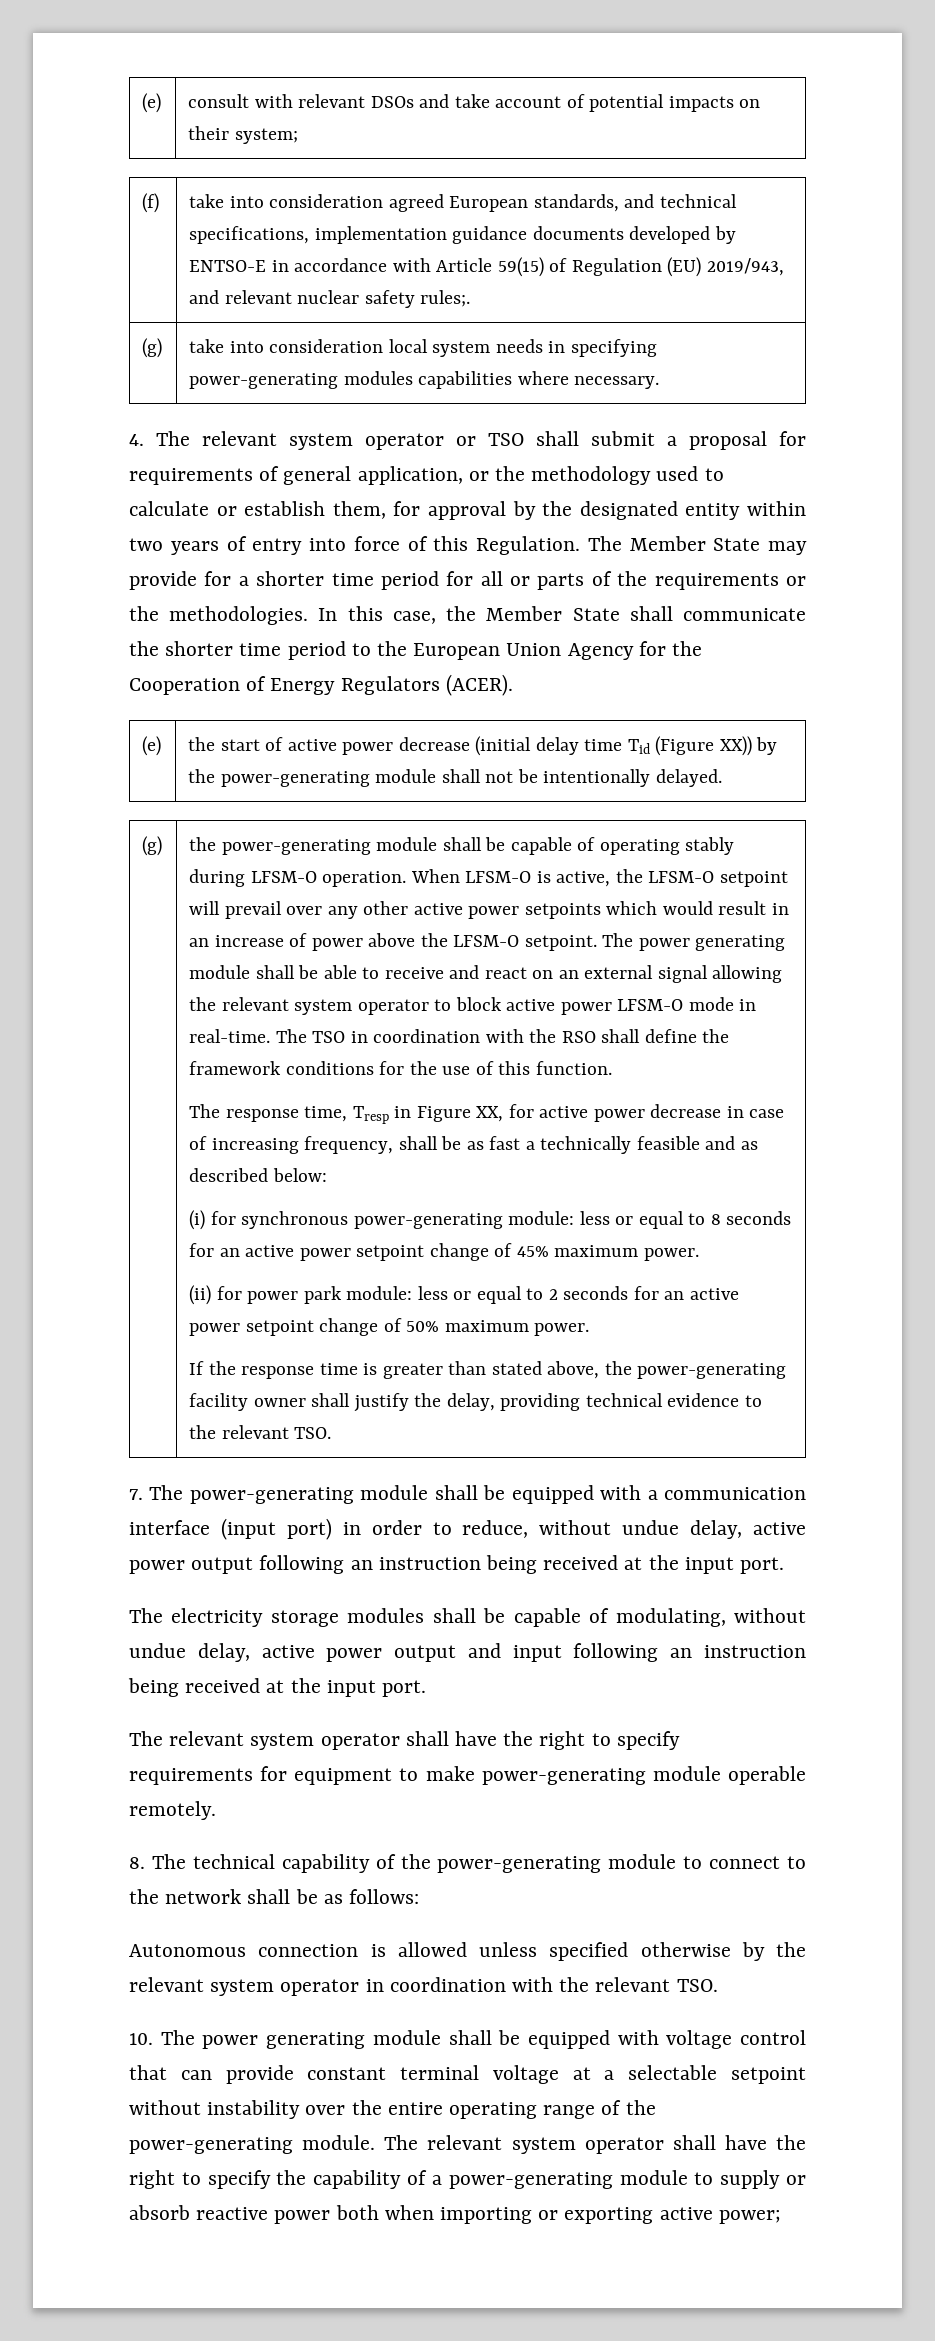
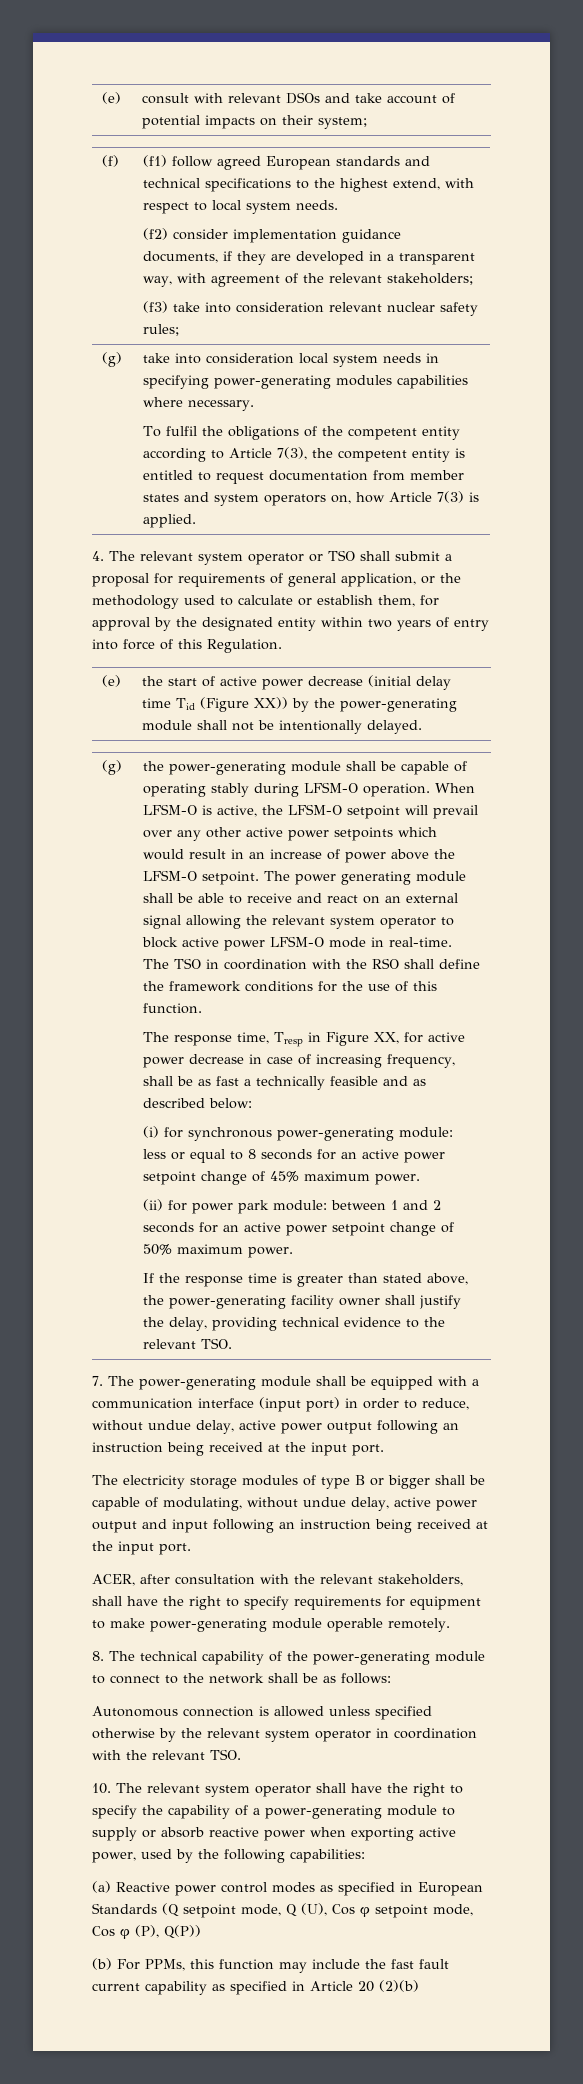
- take into consideration agreed European standards, and technical specifications, implementation guidance documents developed by ENTSO-E in accordance with Article 59(15) of Regulation (EU) 2019/943, and relevant nuclear safety rules;.
+ (f1) follow agreed European standards and technical specifications to the highest extend, with respect to local system needs.
+ (f2) consider implementation guidance documents, if they are developed in a transparent way, with agreement of the relevant stakeholders;
+ (f3) take into consideration relevant nuclear safety rules;
+ To fulfil the obligations of the competent entity according to Article 7(3), the competent entity is entitled to request documentation from member states and system operators on, how Article 7(3) is applied.
- The Member State may provide for a shorter time period for all or parts of the requirements or the methodologies. In this case, the Member State shall communicate the shorter time period to the European Union Agency for the Cooperation of Energy Regulators (ACER).
- (ii) for power park module: less or equal to 2 seconds for an active power setpoint change of 50% maximum power.
+ (ii) for power park module: between 1 and 2 seconds for an active power setpoint change of 50% maximum power.
- The electricity storage modules shall be capable of modulating, without undue delay, active power output and input following an instruction being received at the input port.
+ The electricity storage modules of type B or bigger shall be capable of modulating, without undue delay, active power output and input following an instruction being received at the input port.
- The relevant system operator shall have the right to specify requirements for equipment to make power-generating module operable remotely.
+ ACER, after consultation with the relevant stakeholders, shall have the right to specify requirements for equipment to make power-generating module operable remotely.
- 10. The power generating module shall be equipped with voltage control that can provide constant terminal voltage at a selectable setpoint without instability over the entire operating range of the power-generating module. The relevant system operator shall have the right to specify the capability of a power-generating module to supply or absorb reactive power both when importing or exporting active power;
+ 10. The relevant system operator shall have the right to specify the capability of a power-generating module to supply or absorb reactive power when exporting active power, used by the following capabilities:
+ (a) Reactive power control modes as specified in European Standards (Q setpoint mode, Q (U), Cos φ setpoint mode, Cos φ (P), Q(P))
+ (b) For PPMs, this function may include the fast fault current capability as specified in Article 20 (2)(b)

